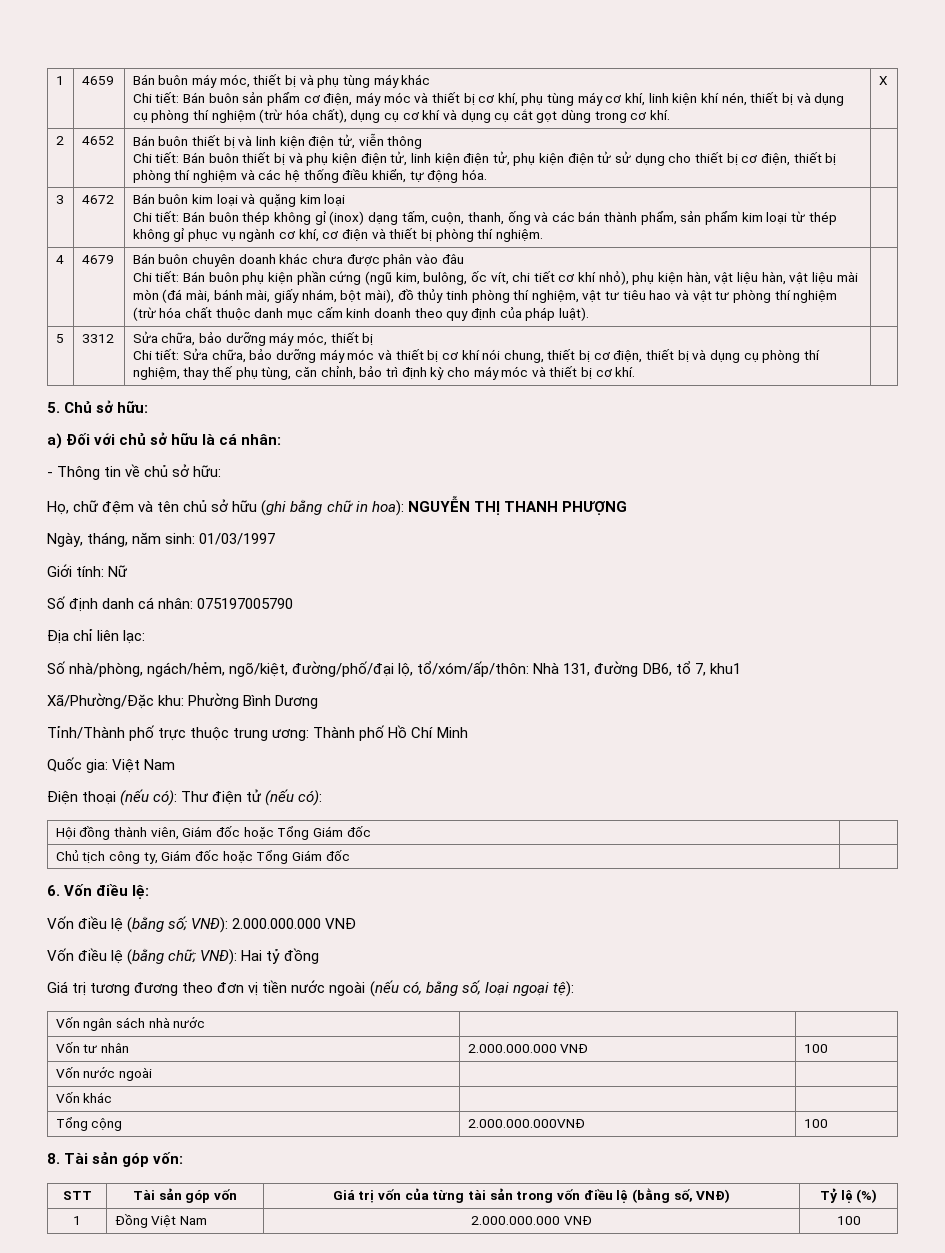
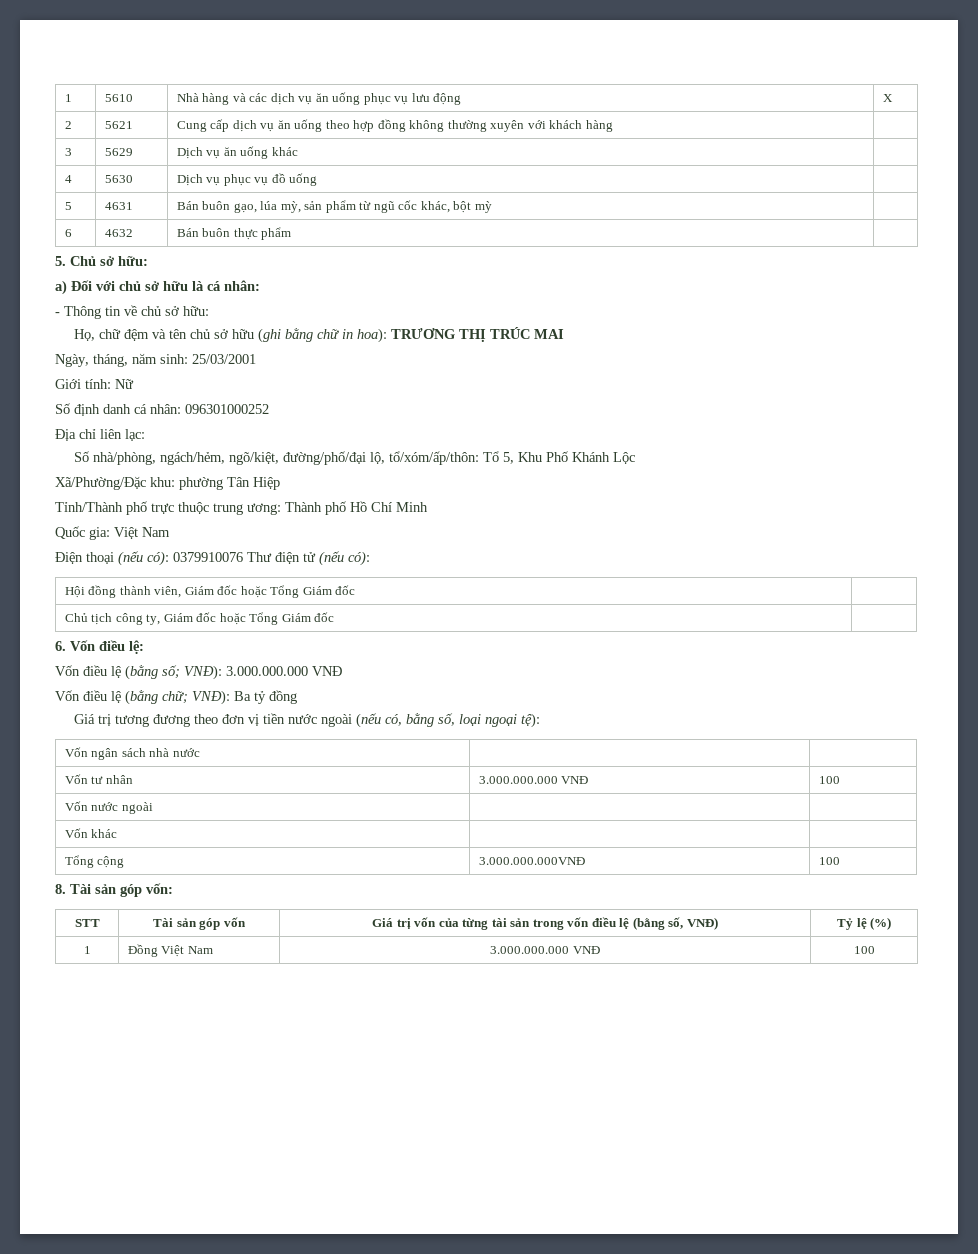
- 1 | 4659 | Bán buôn máy móc, thiết bị và phụ tùng máy khác
- Chi tiết: Bán buôn sản phẩm cơ điện, máy móc và thiết bị cơ khí, phụ tùng máy cơ khí, linh kiện khí nén, thiết bị và dụng cụ phòng thí nghiệm (trừ hóa chất), dụng cụ cơ khí và dụng cụ cắt gọt dùng trong cơ khí. | X
- 2 | 4652 | Bán buôn thiết bị và linh kiện điện tử, viễn thông
- Chi tiết: Bán buôn thiết bị và phụ kiện điện tử, linh kiện điện tử, phụ kiện điện tử sử dụng cho thiết bị cơ điện, thiết bị phòng thí nghiệm và các hệ thống điều khiển, tự động hóa. |
- 3 | 4672 | Bán buôn kim loại và quặng kim loại
- Chi tiết: Bán buôn thép không gỉ (inox) dạng tấm, cuộn, thanh, ống và các bán thành phẩm, sản phẩm kim loại từ thép không gỉ phục vụ ngành cơ khí, cơ điện và thiết bị phòng thí nghiệm. |
- 4 | 4679 | Bán buôn chuyên doanh khác chưa được phân vào đâu
- Chi tiết: Bán buôn phụ kiện phần cứng (ngũ kim, bulông, ốc vít, chi tiết cơ khí nhỏ), phụ kiện hàn, vật liệu hàn, vật liệu mài mòn (đá mài, bánh mài, giấy nhám, bột mài), đồ thủy tinh phòng thí nghiệm, vật tư tiêu hao và vật tư phòng thí nghiệm (trừ hóa chất thuộc danh mục cấm kinh doanh theo quy định của pháp luật). |
- 5 | 3312 | Sửa chữa, bảo dưỡng máy móc, thiết bị
- Chi tiết: Sửa chữa, bảo dưỡng máy móc và thiết bị cơ khí nói chung, thiết bị cơ điện, thiết bị và dụng cụ phòng thí nghiệm, thay thế phụ tùng, căn chỉnh, bảo trì định kỳ cho máy móc và thiết bị cơ khí.
+ 1 | 5610 | Nhà hàng và các dịch vụ ăn uống phục vụ lưu động | X
+ 2 | 5621 | Cung cấp dịch vụ ăn uống theo hợp đồng không thường xuyên với khách hàng |
+ 3 | 5629 | Dịch vụ ăn uống khác |
+ 4 | 5630 | Dịch vụ phục vụ đồ uống |
+ 5 | 4631 | Bán buôn gạo, lúa mỳ, sản phẩm từ ngũ cốc khác, bột mỳ |
+ 6 | 4632 | Bán buôn thực phẩm |
- Họ, chữ đệm và tên chủ sở hữu (ghi bằng chữ in hoa): NGUYỄN THỊ THANH PHƯỢNG
+ Họ, chữ đệm và tên chủ sở hữu (ghi bằng chữ in hoa): TRƯƠNG THỊ TRÚC MAI
- Ngày, tháng, năm sinh: 01/03/1997
+ Ngày, tháng, năm sinh: 25/03/2001
- Số định danh cá nhân: 075197005790
+ Số định danh cá nhân: 096301000252
- Số nhà/phòng, ngách/hẻm, ngõ/kiệt, đường/phố/đại lộ, tổ/xóm/ấp/thôn: Nhà 131, đường DB6, tổ 7, khu1
+ Số nhà/phòng, ngách/hẻm, ngõ/kiệt, đường/phố/đại lộ, tổ/xóm/ấp/thôn: Tổ 5, Khu Phố Khánh Lộc
- Xã/Phường/Đặc khu: Phường Bình Dương
+ Xã/Phường/Đặc khu: phường Tân Hiệp
- Điện thoại (nếu có): Thư điện tử (nếu có):
+ Điện thoại (nếu có): 0379910076 Thư điện tử (nếu có):
- Vốn điều lệ (bằng số; VNĐ): 2.000.000.000 VNĐ
+ Vốn điều lệ (bằng số; VNĐ): 3.000.000.000 VNĐ
- Vốn điều lệ (bằng chữ; VNĐ): Hai tỷ đồng
+ Vốn điều lệ (bằng chữ; VNĐ): Ba tỷ đồng
- Vốn tư nhân | 2.000.000.000 VNĐ | 100
+ Vốn tư nhân | 3.000.000.000 VNĐ | 100
- Tổng cộng | 2.000.000.000VNĐ | 100
+ Tổng cộng | 3.000.000.000VNĐ | 100
- 1 | Đồng Việt Nam | 2.000.000.000 VNĐ | 100
+ 1 | Đồng Việt Nam | 3.000.000.000 VNĐ | 100

